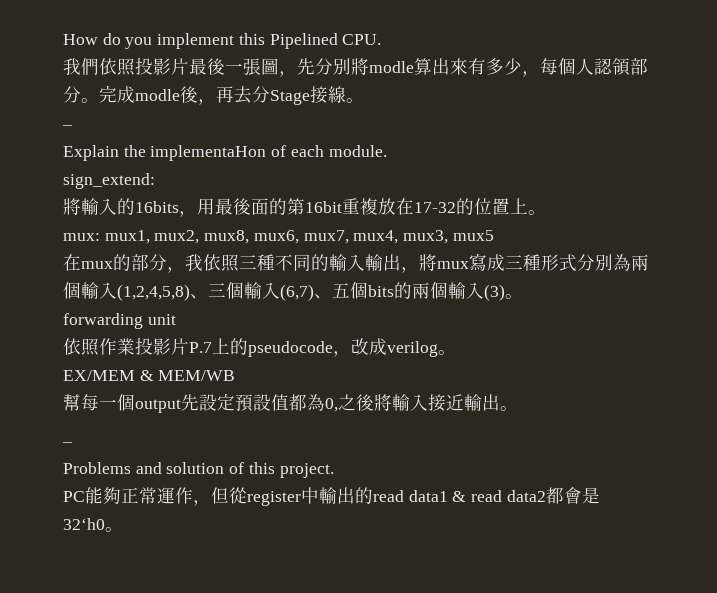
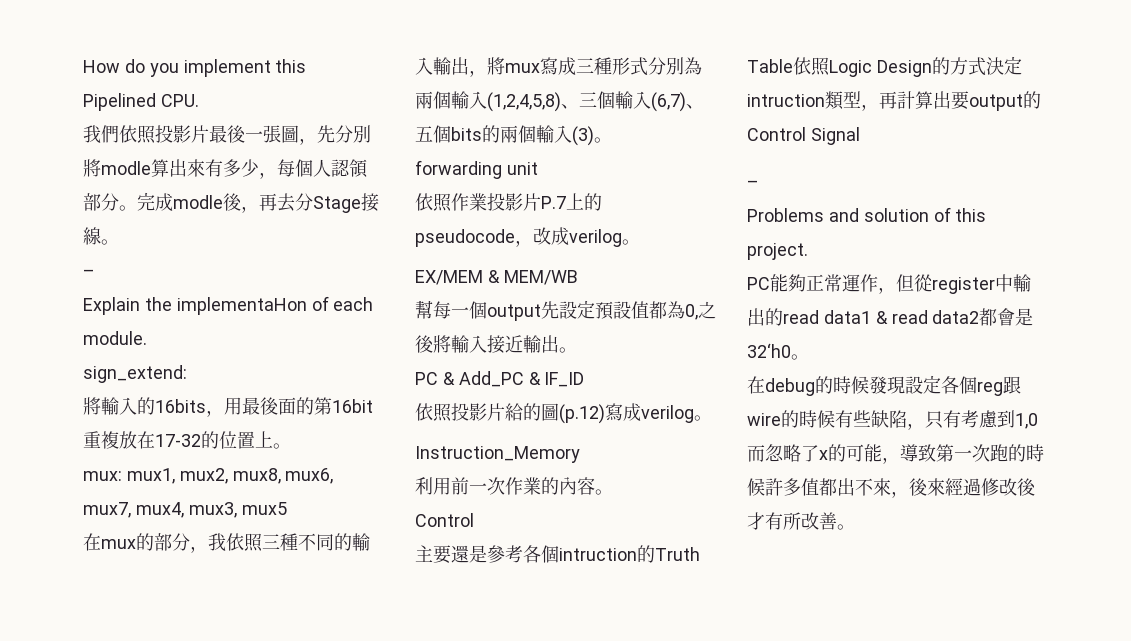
+ PC & Add_PC & IF_ID
+ 依照投影片給的圖(p.12)寫成verilog。
+ Instruction_Memory
+ 利用前一次作業的內容。
+ Control
+ 主要還是參考各個intruction的Truth Table依照Logic Design的方式決定intruction類型，再計算出要output的Control Signal
+ 在debug的時候發現設定各個reg跟wire的時候有些缺陷，只有考慮到1,0而忽略了x的可能，導致第一次跑的時候許多值都出不來，後來經過修改後才有所改善。

